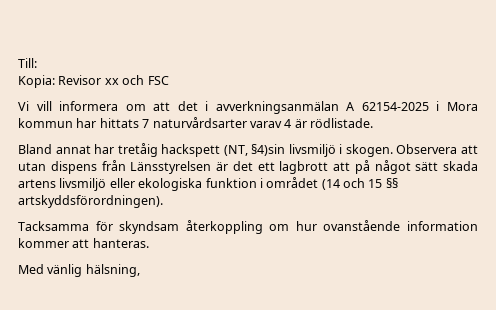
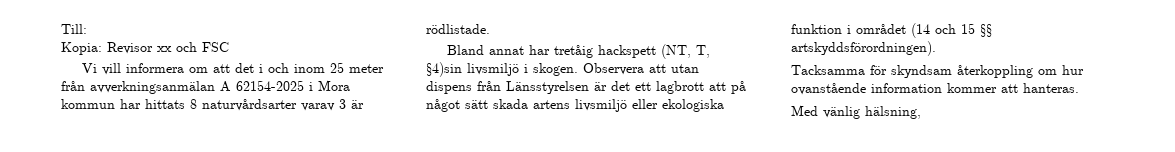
- Vi vill informera om att det i avverkningsanmälan A 62154-2025 i Mora kommun har hittats 7 naturvårdsarter varav 4 är rödlistade.
+ Vi vill informera om att det i och inom 25 meter från avverkningsanmälan A 62154-2025 i Mora kommun har hittats 8 naturvårdsarter varav 3 är rödlistade.
- Bland annat har tretåig hackspett (NT, §4)sin livsmiljö i skogen.
+ Bland annat har tretåig hackspett (NT, T, §4)sin livsmiljö i skogen.

